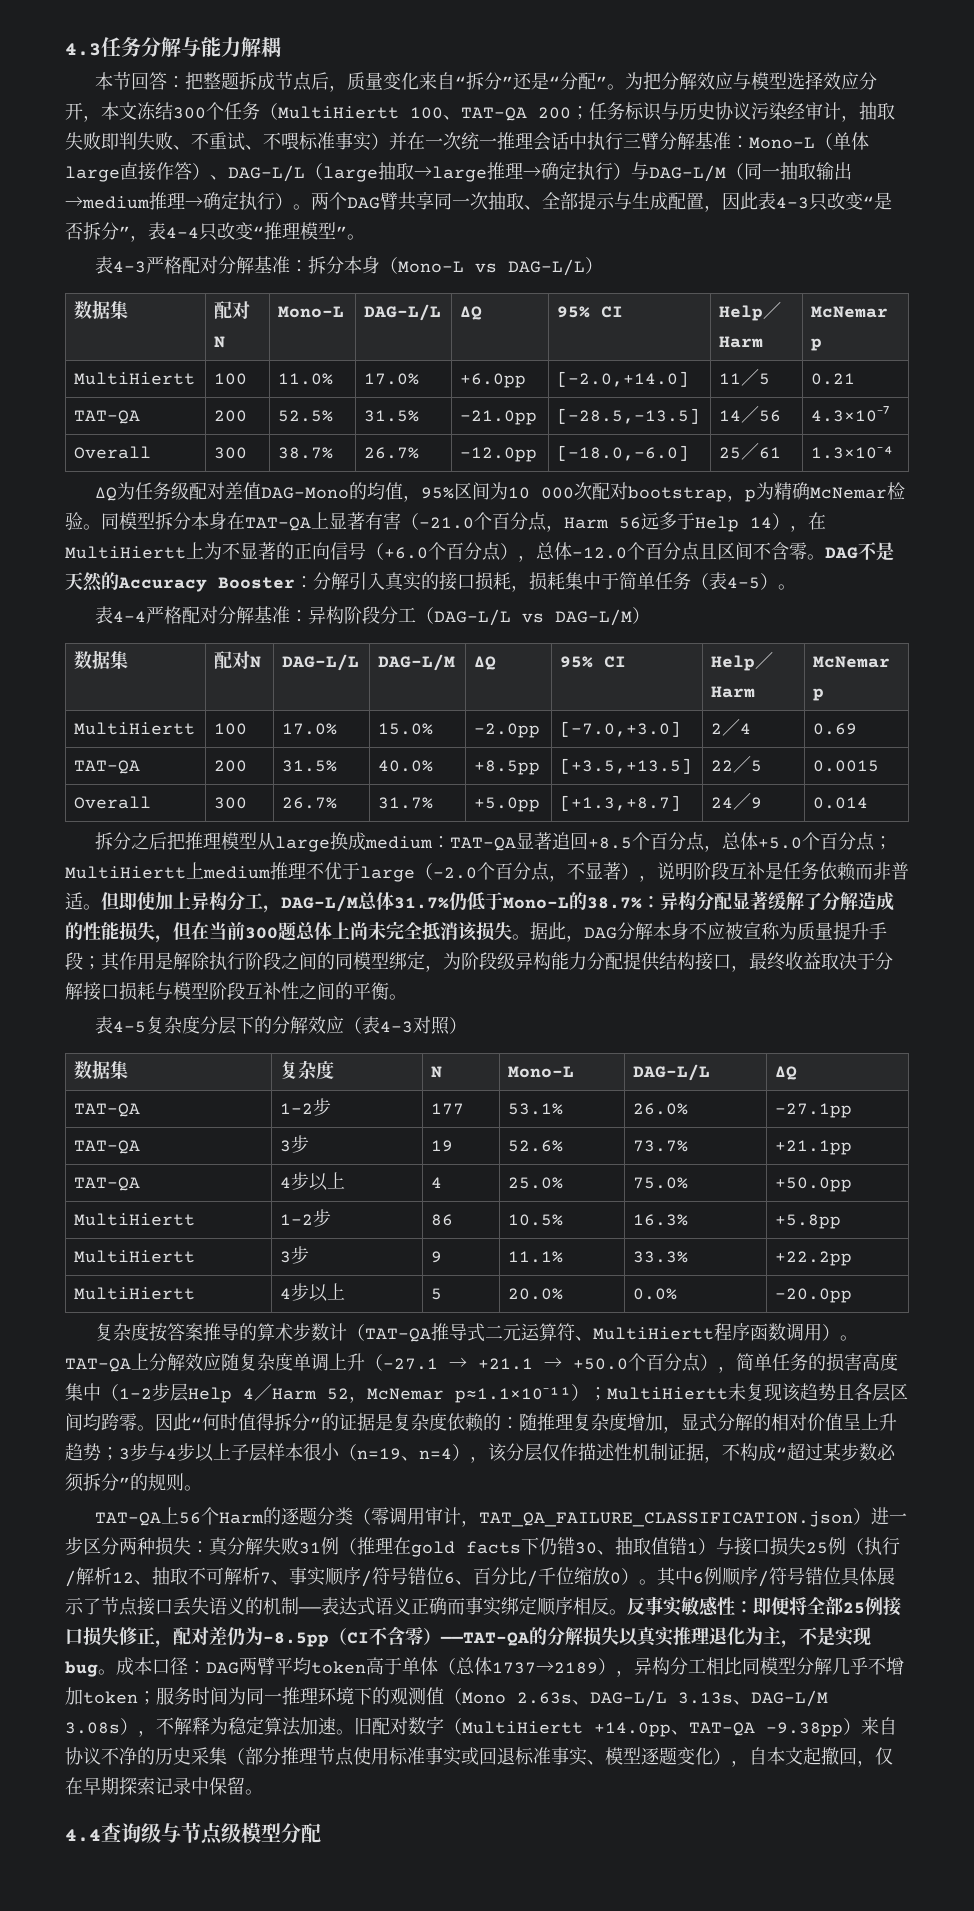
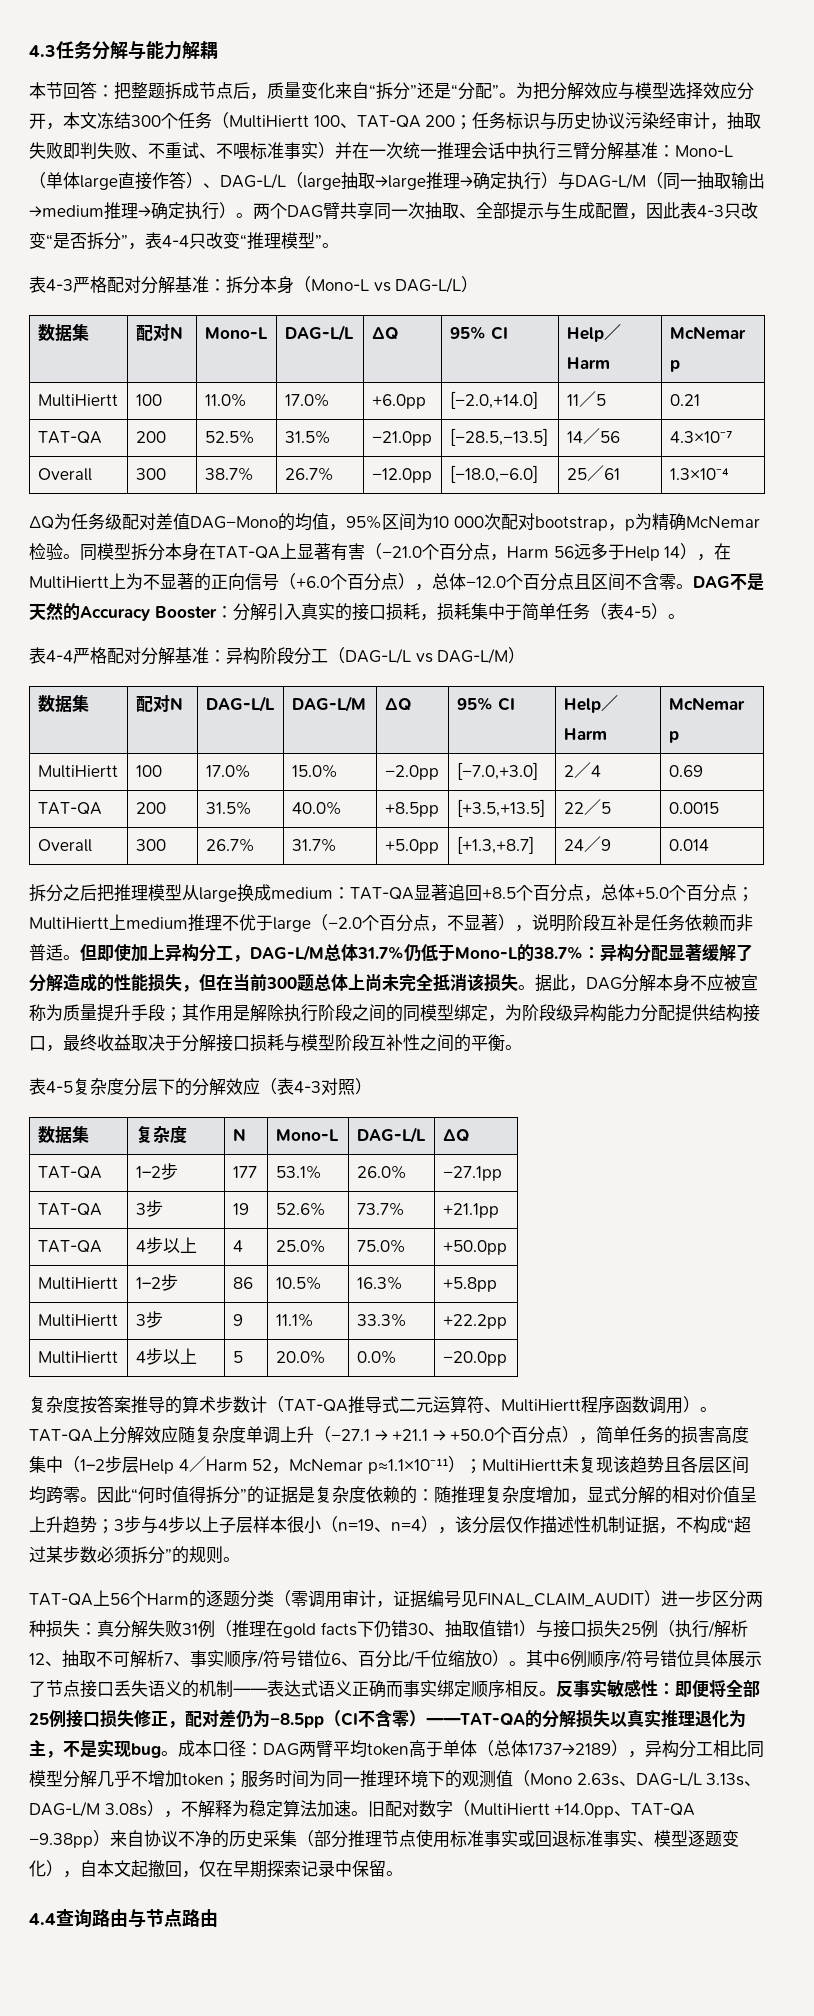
- TAT-QA上56个Harm的逐题分类（零调用审计，TAT_QA_FAILURE_CLASSIFICATION.json）进一步区分两种损失：真分解失败31例（推理在gold facts下仍错30、抽取值错1）与接口损失25例（执行/解析12、抽取不可解析7、事实顺序/符号错位6、百分比/千位缩放0）。
+ TAT-QA上56个Harm的逐题分类（零调用审计，证据编号见FINAL_CLAIM_AUDIT）进一步区分两种损失：真分解失败31例（推理在gold facts下仍错30、抽取值错1）与接口损失25例（执行/解析12、抽取不可解析7、事实顺序/符号错位6、百分比/千位缩放0）。
- 4.4查询级与节点级模型分配
+ 4.4查询路由与节点路由

